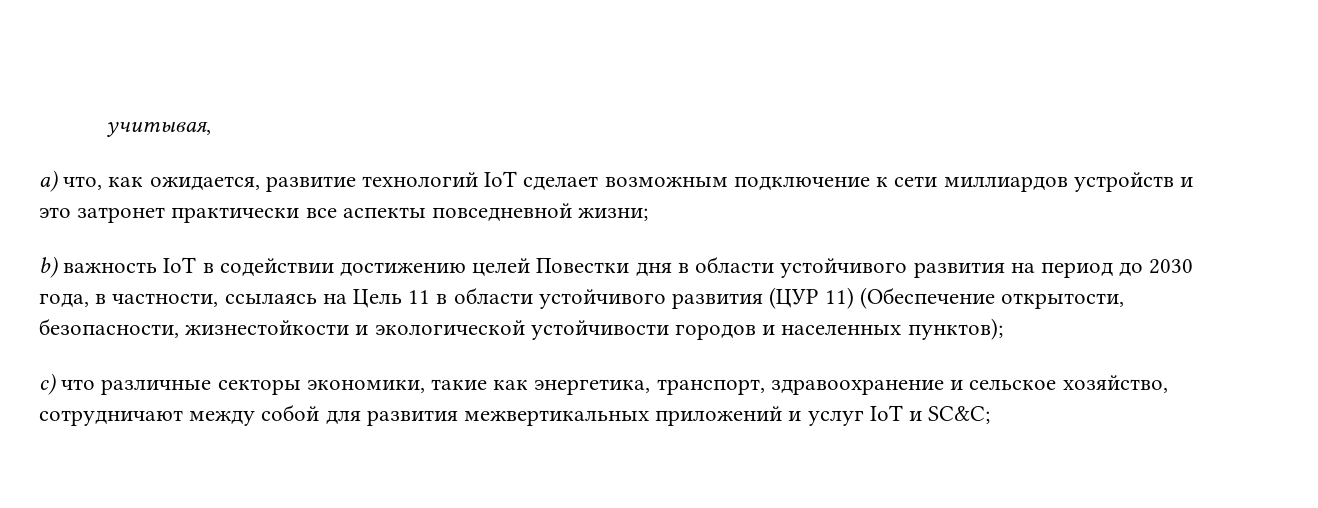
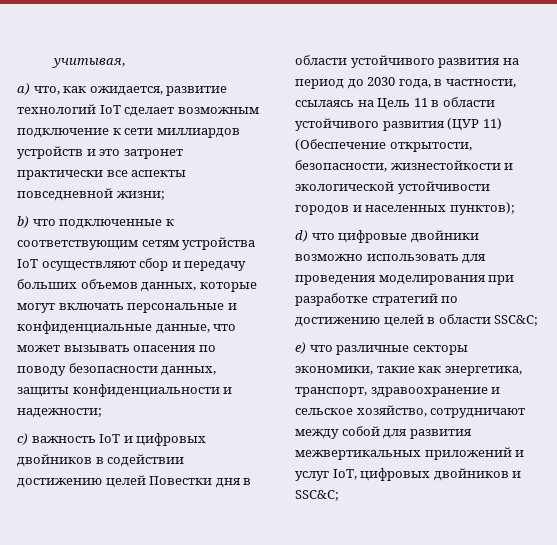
- b) важность IoT в содействии достижению целей Повестки дня в области устойчивого развития на период до 2030 года, в частности, ссылаясь на Цель 11 в области устойчивого развития (ЦУР 11) (Обеспечение открытости, безопасности, жизнестойкости и экологической устойчивости городов и населенных пунктов);
+ b) что подключенные к соответствующим сетям устройства IoT осуществляют сбор и передачу больших объемов данных, которые могут включать персональные и конфиденциальные данные, что может вызывать опасения по поводу безопасности данных, защиты конфиденциальности и надежности;
+ c) важность IoT и цифровых двойников в содействии достижению целей Повестки дня в области устойчивого развития на период до 2030 года, в частности, ссылаясь на Цель 11 в области устойчивого развития (ЦУР 11) (Обеспечение открытости, безопасности, жизнестойкости и экологической устойчивости городов и населенных пунктов);
- c) что различные секторы экономики, такие как энергетика, транспорт, здравоохранение и сельское хозяйство, сотрудничают между собой для развития межвертикальных приложений и услуг IoT и SC&C;
+ d) что цифровые двойники возможно использовать для проведения моделирования при разработке стратегий по достижению целей в области SSC&C;
+ e) что различные секторы экономики, такие как энергетика, транспорт, здравоохранение и сельское хозяйство, сотрудничают между собой для развития межвертикальных приложений и услуг IoT, цифровых двойников и SSC&C;

